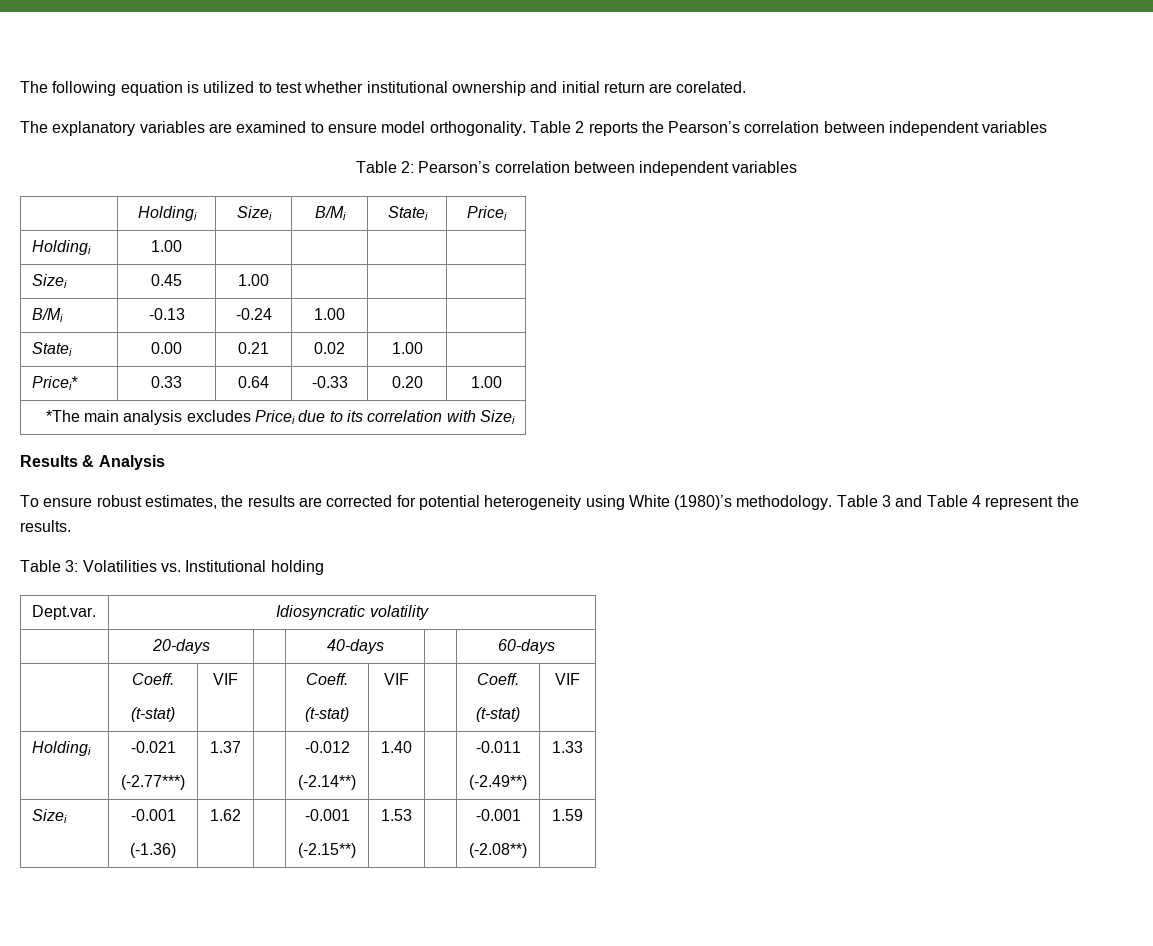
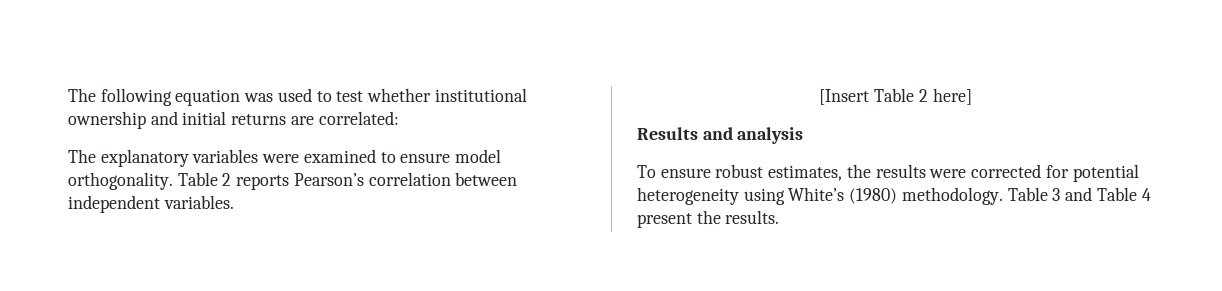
- The following equation is utilized to test whether institutional ownership and initial return are corelated.
+ The following equation was used to test whether institutional ownership and initial returns are correlated:
- The explanatory variables are examined to ensure model orthogonality.
+ The explanatory variables were examined to ensure model orthogonality.
- Table 2 reports the Pearson’s correlation between independent variables
- Table 2: Pearson’s correlation between independent variables
- | Holdingi | Sizei | B/Mi | Statei | Pricei
- Holdingi | 1.00 | | | |
- Sizei | 0.45 | 1.00 | | |
- B/Mi | -0.13 | -0.24 | 1.00 | |
- Statei | 0.00 | 0.21 | 0.02 | 1.00 |
- Pricei* | 0.33 | 0.64 | -0.33 | 0.20 | 1.00
- *The main analysis excludes Pricei due to its correlation with Sizei
+ Table 2 reports Pearson’s correlation between independent variables.
+ [Insert Table 2 here]
- Results & Analysis
+ Results and analysis
- To ensure robust estimates, the results are corrected for potential heterogeneity using White (1980)’s methodology.
+ To ensure robust estimates, the results were corrected for potential heterogeneity using White’s (1980) methodology.
- Table 3 and Table 4 represent the results.
+ Table 3 and Table 4 present the results.
- Table 3: Volatilities vs. Institutional holding
- Dept.var. | Idiosyncratic volatility
- | 20-days | | 40-days | | 60-days
- | Coeff.
- (t-stat) | VIF | | Coeff.
- (t-stat) | VIF | | Coeff.
- (t-stat) | VIF
- Holdingi | -0.021
- (-2.77***) | 1.37 | | -0.012
- (-2.14**) | 1.40 | | -0.011
- (-2.49**) | 1.33
- Sizei | -0.001
- (-1.36) | 1.62 | | -0.001
- (-2.15**) | 1.53 | | -0.001
- (-2.08**) | 1.59

